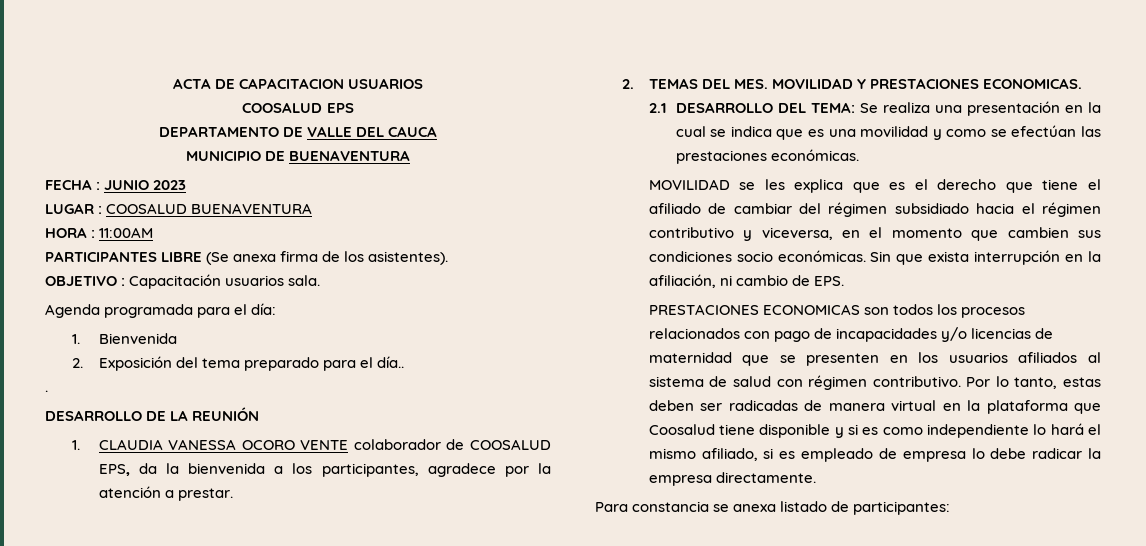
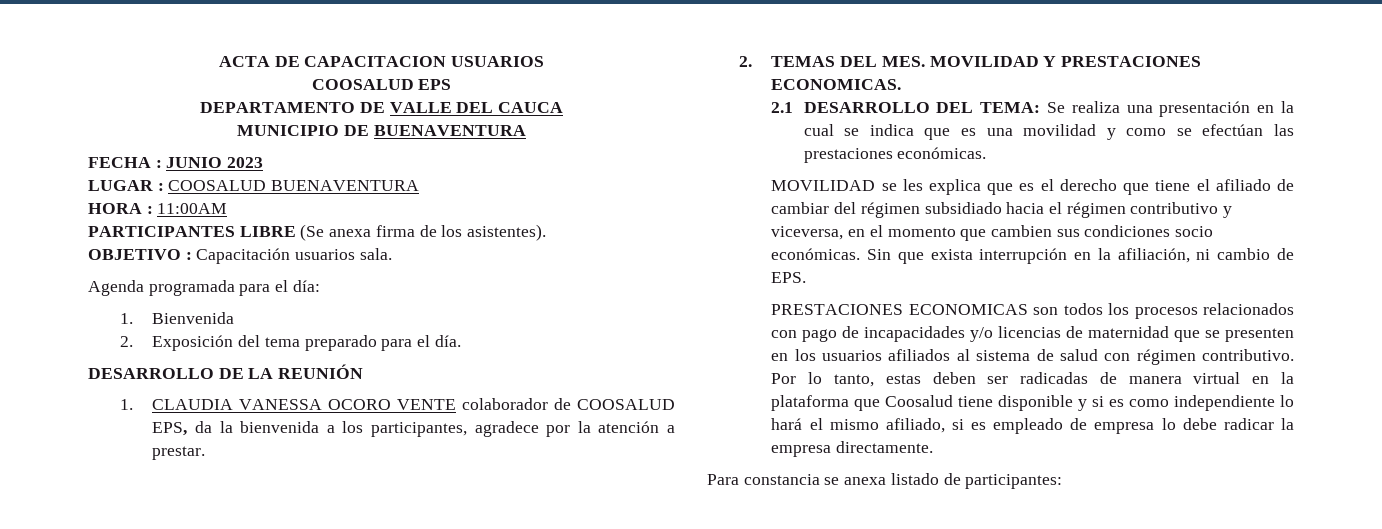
- 2. Exposición del tema preparado para el día..
- .
+ 2. Exposición del tema preparado para el día.

